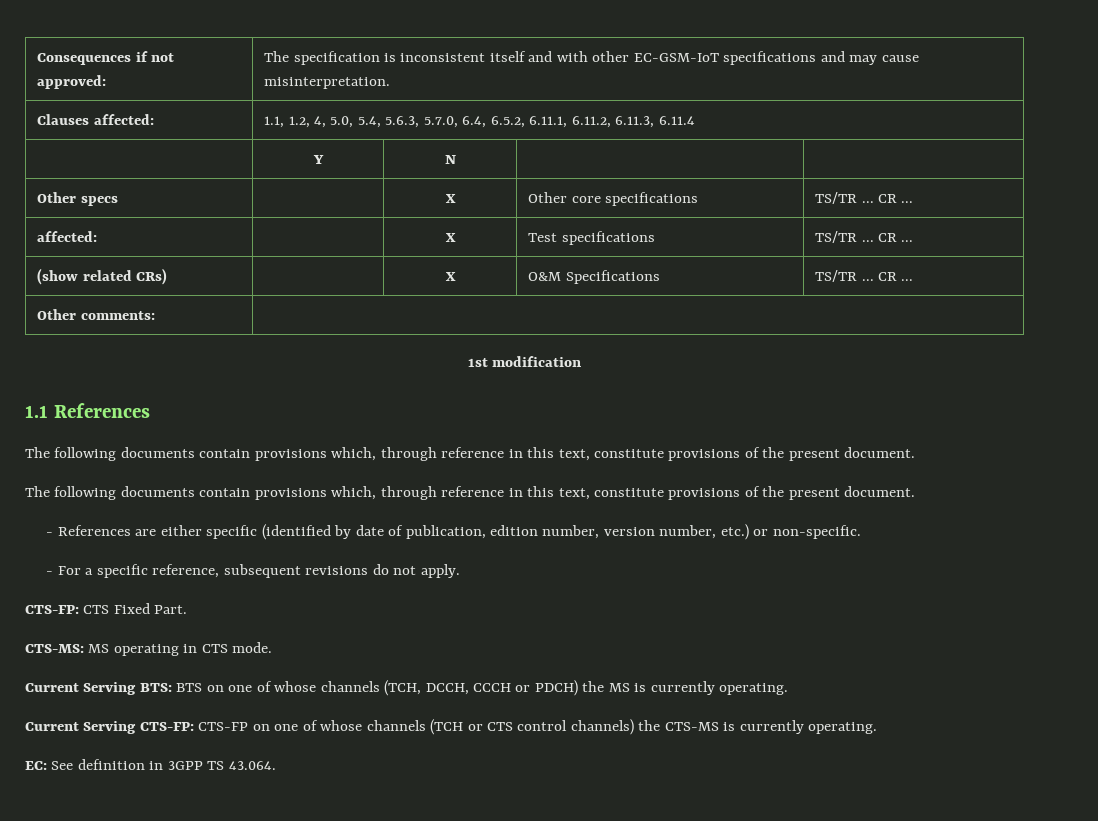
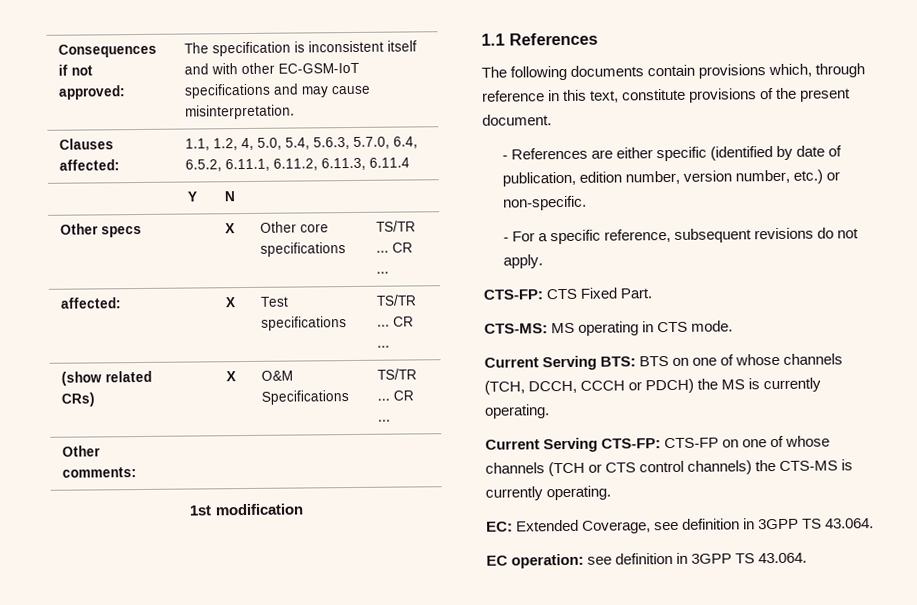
  1.1 References
- The following documents contain provisions which, through reference in this text, constitute provisions of the present document.
- EC: See definition in 3GPP TS 43.064.
+ EC: Extended Coverage, see definition in 3GPP TS 43.064.
+ EC operation: see definition in 3GPP TS 43.064.

